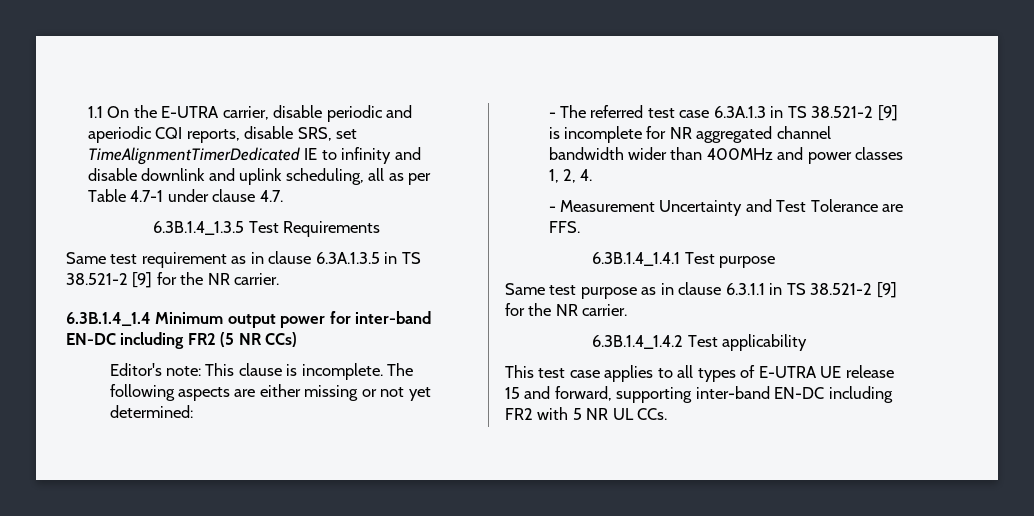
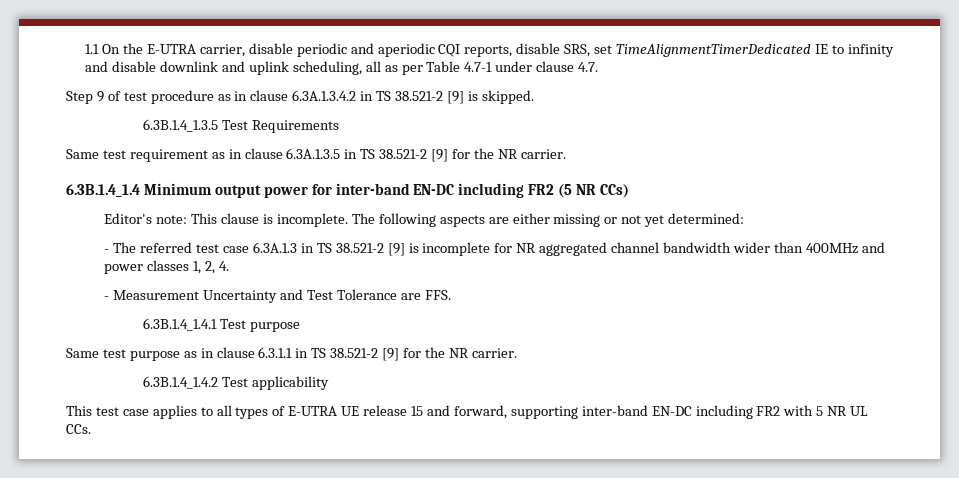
+ Step 9 of test procedure as in clause 6.3A.1.3.4.2 in TS 38.521-2 [9] is skipped.

